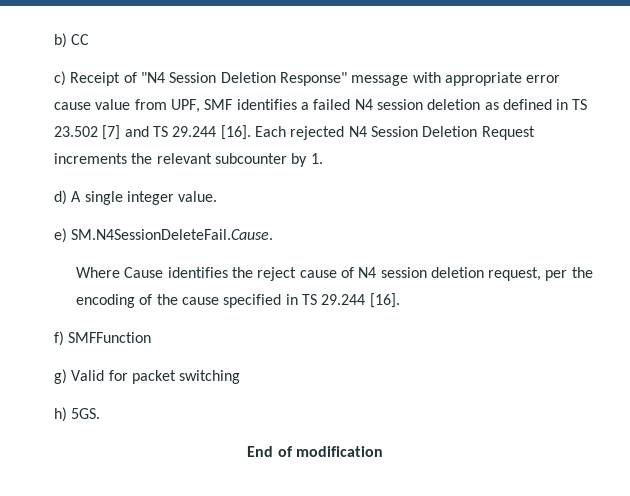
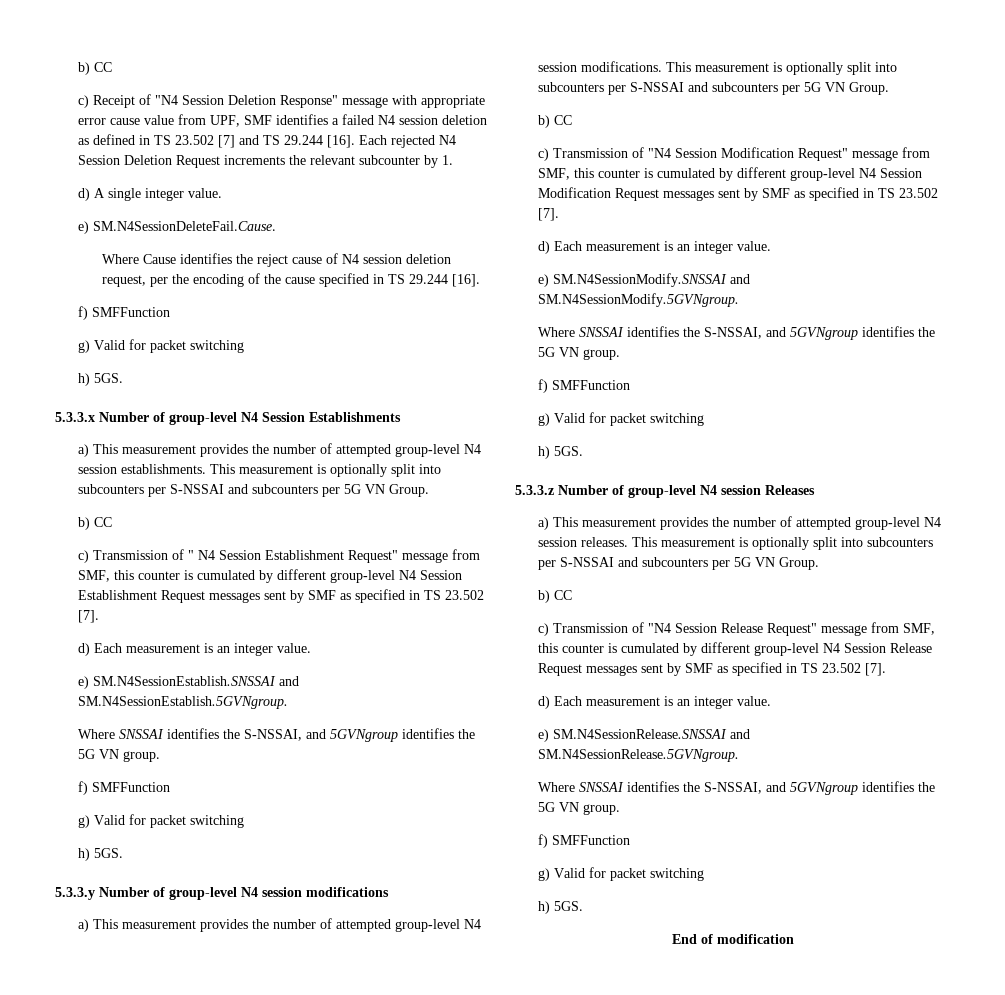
+ 5.3.3.x Number of group-level N4 Session Establishments
+ a) This measurement provides the number of attempted group-level N4 session establishments. This measurement is optionally split into subcounters per S-NSSAI and subcounters per 5G VN Group.
+ b) CC
+ c) Transmission of " N4 Session Establishment Request" message from SMF, this counter is cumulated by different group-level N4 Session Establishment Request messages sent by SMF as specified in TS 23.502 [7].
+ d) Each measurement is an integer value.
+ e) SM.N4SessionEstablish.SNSSAI and SM.N4SessionEstablish.5GVNgroup.
+ Where SNSSAI identifies the S-NSSAI, and 5GVNgroup identifies the 5G VN group.
+ f) SMFFunction
+ g) Valid for packet switching
+ h) 5GS.
+ 5.3.3.y Number of group-level N4 session modifications
+ a) This measurement provides the number of attempted group-level N4 session modifications. This measurement is optionally split into subcounters per S-NSSAI and subcounters per 5G VN Group.
+ b) CC
+ c) Transmission of "N4 Session Modification Request" message from SMF, this counter is cumulated by different group-level N4 Session Modification Request messages sent by SMF as specified in TS 23.502 [7].
+ d) Each measurement is an integer value.
+ e) SM.N4SessionModify.SNSSAI and SM.N4SessionModify.5GVNgroup.
+ Where SNSSAI identifies the S-NSSAI, and 5GVNgroup identifies the 5G VN group.
+ f) SMFFunction
+ g) Valid for packet switching
+ h) 5GS.
+ 5.3.3.z Number of group-level N4 session Releases
+ a) This measurement provides the number of attempted group-level N4 session releases. This measurement is optionally split into subcounters per S-NSSAI and subcounters per 5G VN Group.
+ b) CC
+ c) Transmission of "N4 Session Release Request" message from SMF, this counter is cumulated by different group-level N4 Session Release Request messages sent by SMF as specified in TS 23.502 [7].
+ d) Each measurement is an integer value.
+ e) SM.N4SessionRelease.SNSSAI and SM.N4SessionRelease.5GVNgroup.
+ Where SNSSAI identifies the S-NSSAI, and 5GVNgroup identifies the 5G VN group.
+ f) SMFFunction
+ g) Valid for packet switching
+ h) 5GS.

